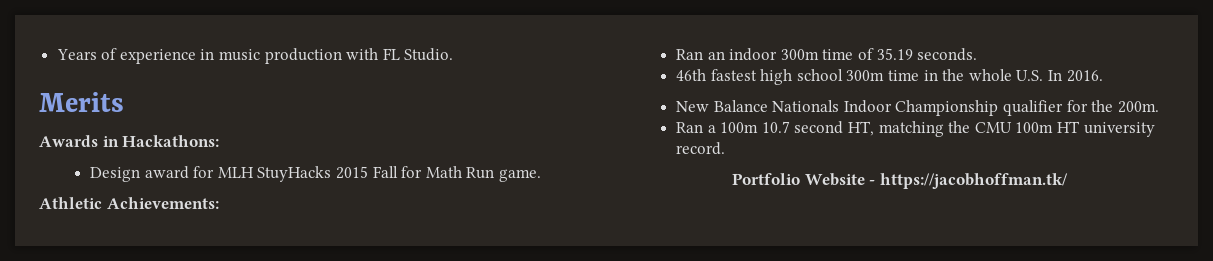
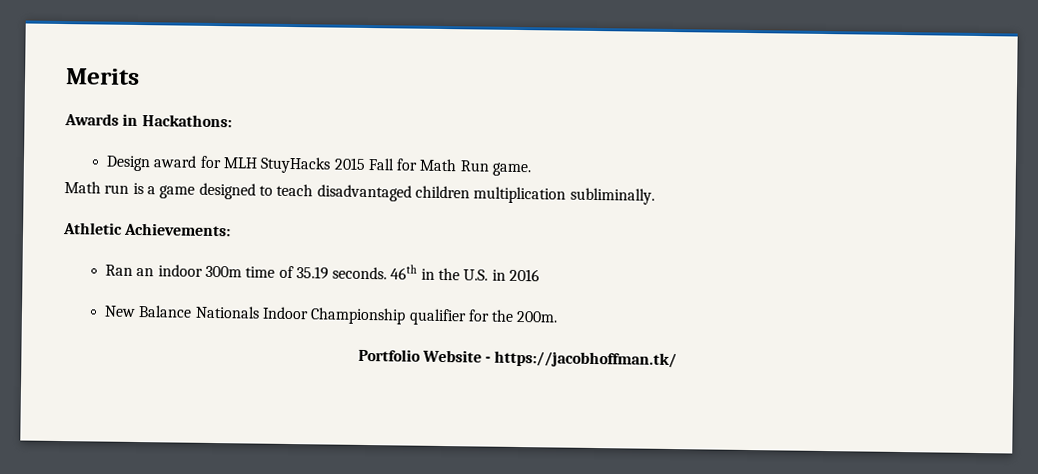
- Years of experience in music production with FL Studio.
+ Math run is a game designed to teach disadvantaged children multiplication subliminally.
- Ran an indoor 300m time of 35.19 seconds.
- 46th fastest high school 300m time in the whole U.S. In 2016.
+ Ran an indoor 300m time of 35.19 seconds. 46th in the U.S. in 2016
- Ran a 100m 10.7 second HT, matching the CMU 100m HT university record.

